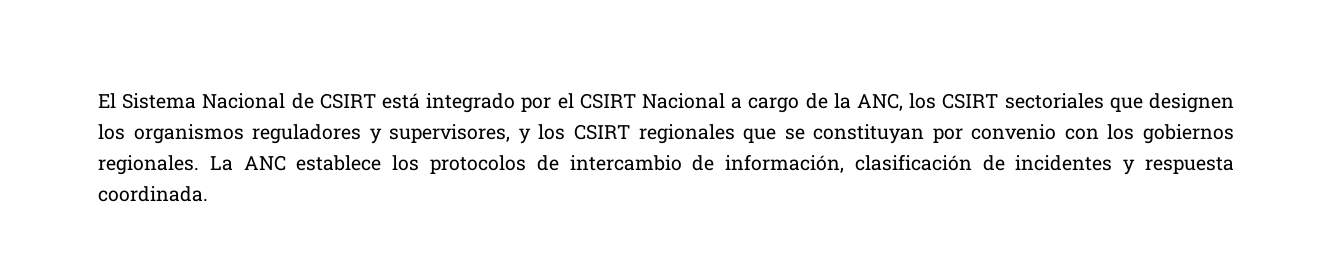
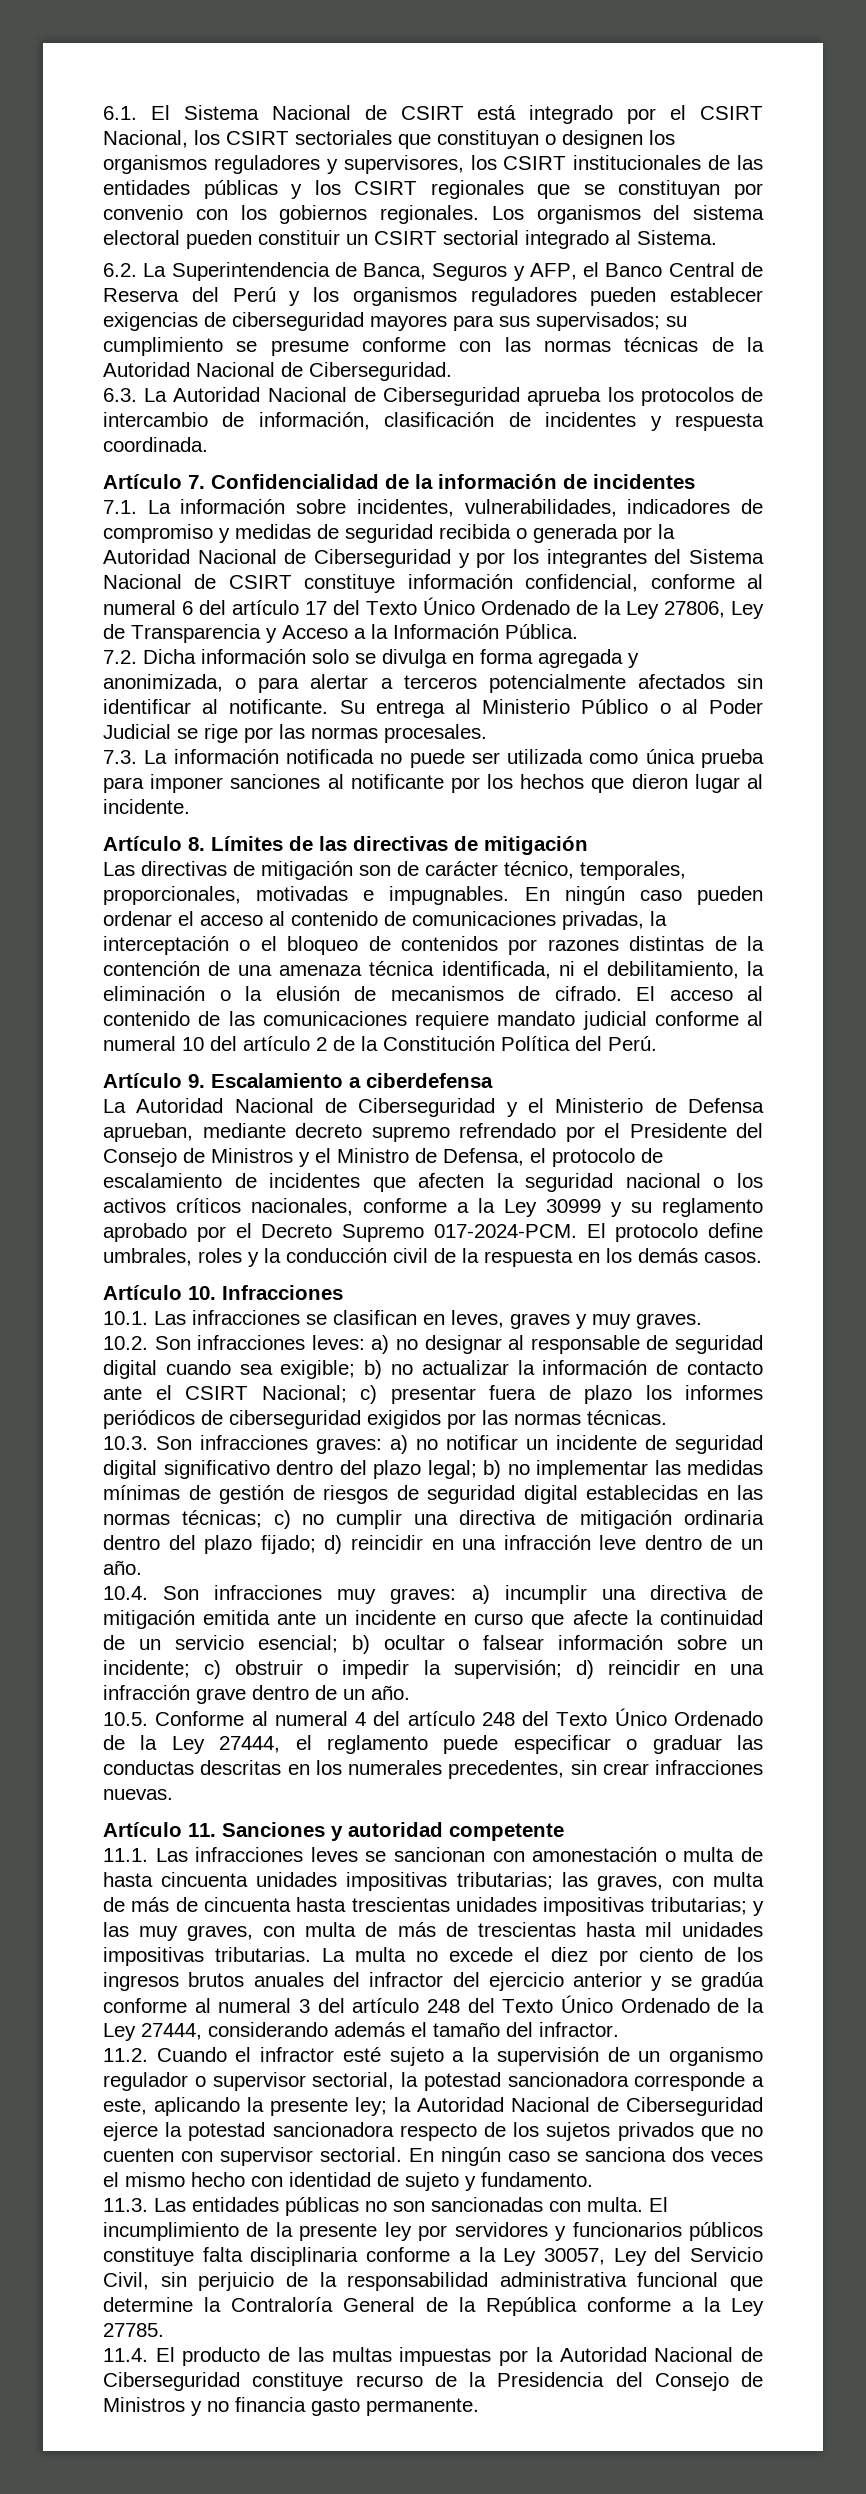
- El Sistema Nacional de CSIRT está integrado por el CSIRT Nacional a cargo de la ANC, los CSIRT sectoriales que designen los organismos reguladores y supervisores, y los CSIRT regionales que se constituyan por convenio con los gobiernos regionales.
+ 6.1. El Sistema Nacional de CSIRT está integrado por el CSIRT Nacional, los CSIRT sectoriales que constituyan o designen los organismos reguladores y supervisores, los CSIRT institucionales de las entidades públicas y los CSIRT regionales que se constituyan por convenio con los gobiernos regionales.
- La ANC establece los protocolos de intercambio de información, clasificación de incidentes y respuesta coordinada.
+ Los organismos del sistema electoral pueden constituir un CSIRT sectorial integrado al Sistema.
+ 6.2. La Superintendencia de Banca, Seguros y AFP, el Banco Central de Reserva del Perú y los organismos reguladores pueden establecer exigencias de ciberseguridad mayores para sus supervisados; su cumplimiento se presume conforme con las normas técnicas de la Autoridad Nacional de Ciberseguridad.
+ 6.3. La Autoridad Nacional de Ciberseguridad aprueba los protocolos de intercambio de información, clasificación de incidentes y respuesta coordinada.
+ Artículo 7. Confidencialidad de la información de incidentes
+ 7.1. La información sobre incidentes, vulnerabilidades, indicadores de compromiso y medidas de seguridad recibida o generada por la Autoridad Nacional de Ciberseguridad y por los integrantes del Sistema Nacional de CSIRT constituye información confidencial, conforme al numeral 6 del artículo 17 del Texto Único Ordenado de la Ley 27806, Ley de Transparencia y Acceso a la Información Pública.
+ 7.2. Dicha información solo se divulga en forma agregada y anonimizada, o para alertar a terceros potencialmente afectados sin identificar al notificante. Su entrega al Ministerio Público o al Poder Judicial se rige por las normas procesales.
+ 7.3. La información notificada no puede ser utilizada como única prueba para imponer sanciones al notificante por los hechos que dieron lugar al incidente.
+ Artículo 8. Límites de las directivas de mitigación
+ Las directivas de mitigación son de carácter técnico, temporales, proporcionales, motivadas e impugnables. En ningún caso pueden ordenar el acceso al contenido de comunicaciones privadas, la interceptación o el bloqueo de contenidos por razones distintas de la contención de una amenaza técnica identificada, ni el debilitamiento, la eliminación o la elusión de mecanismos de cifrado. El acceso al contenido de las comunicaciones requiere mandato judicial conforme al numeral 10 del artículo 2 de la Constitución Política del Perú.
+ Artículo 9. Escalamiento a ciberdefensa
+ La Autoridad Nacional de Ciberseguridad y el Ministerio de Defensa aprueban, mediante decreto supremo refrendado por el Presidente del Consejo de Ministros y el Ministro de Defensa, el protocolo de escalamiento de incidentes que afecten la seguridad nacional o los activos críticos nacionales, conforme a la Ley 30999 y su reglamento aprobado por el Decreto Supremo 017-2024-PCM. El protocolo define umbrales, roles y la conducción civil de la respuesta en los demás casos.
+ Artículo 10. Infracciones
+ 10.1. Las infracciones se clasifican en leves, graves y muy graves.
+ 10.2. Son infracciones leves: a) no designar al responsable de seguridad digital cuando sea exigible; b) no actualizar la información de contacto ante el CSIRT Nacional; c) presentar fuera de plazo los informes periódicos de ciberseguridad exigidos por las normas técnicas.
+ 10.3. Son infracciones graves: a) no notificar un incidente de seguridad digital significativo dentro del plazo legal; b) no implementar las medidas mínimas de gestión de riesgos de seguridad digital establecidas en las normas técnicas; c) no cumplir una directiva de mitigación ordinaria dentro del plazo fijado; d) reincidir en una infracción leve dentro de un año.
+ 10.4. Son infracciones muy graves: a) incumplir una directiva de mitigación emitida ante un incidente en curso que afecte la continuidad de un servicio esencial; b) ocultar o falsear información sobre un incidente; c) obstruir o impedir la supervisión; d) reincidir en una infracción grave dentro de un año.
+ 10.5. Conforme al numeral 4 del artículo 248 del Texto Único Ordenado de la Ley 27444, el reglamento puede especificar o graduar las conductas descritas en los numerales precedentes, sin crear infracciones nuevas.
+ Artículo 11. Sanciones y autoridad competente
+ 11.1. Las infracciones leves se sancionan con amonestación o multa de hasta cincuenta unidades impositivas tributarias; las graves, con multa de más de cincuenta hasta trescientas unidades impositivas tributarias; y las muy graves, con multa de más de trescientas hasta mil unidades impositivas tributarias. La multa no excede el diez por ciento de los ingresos brutos anuales del infractor del ejercicio anterior y se gradúa conforme al numeral 3 del artículo 248 del Texto Único Ordenado de la Ley 27444, considerando además el tamaño del infractor.
+ 11.2. Cuando el infractor esté sujeto a la supervisión de un organismo regulador o supervisor sectorial, la potestad sancionadora corresponde a este, aplicando la presente ley; la Autoridad Nacional de Ciberseguridad ejerce la potestad sancionadora respecto de los sujetos privados que no cuenten con supervisor sectorial. En ningún caso se sanciona dos veces el mismo hecho con identidad de sujeto y fundamento.
+ 11.3. Las entidades públicas no son sancionadas con multa. El incumplimiento de la presente ley por servidores y funcionarios públicos constituye falta disciplinaria conforme a la Ley 30057, Ley del Servicio Civil, sin perjuicio de la responsabilidad administrativa funcional que determine la Contraloría General de la República conforme a la Ley 27785.
+ 11.4. El producto de las multas impuestas por la Autoridad Nacional de Ciberseguridad constituye recurso de la Presidencia del Consejo de Ministros y no financia gasto permanente.

